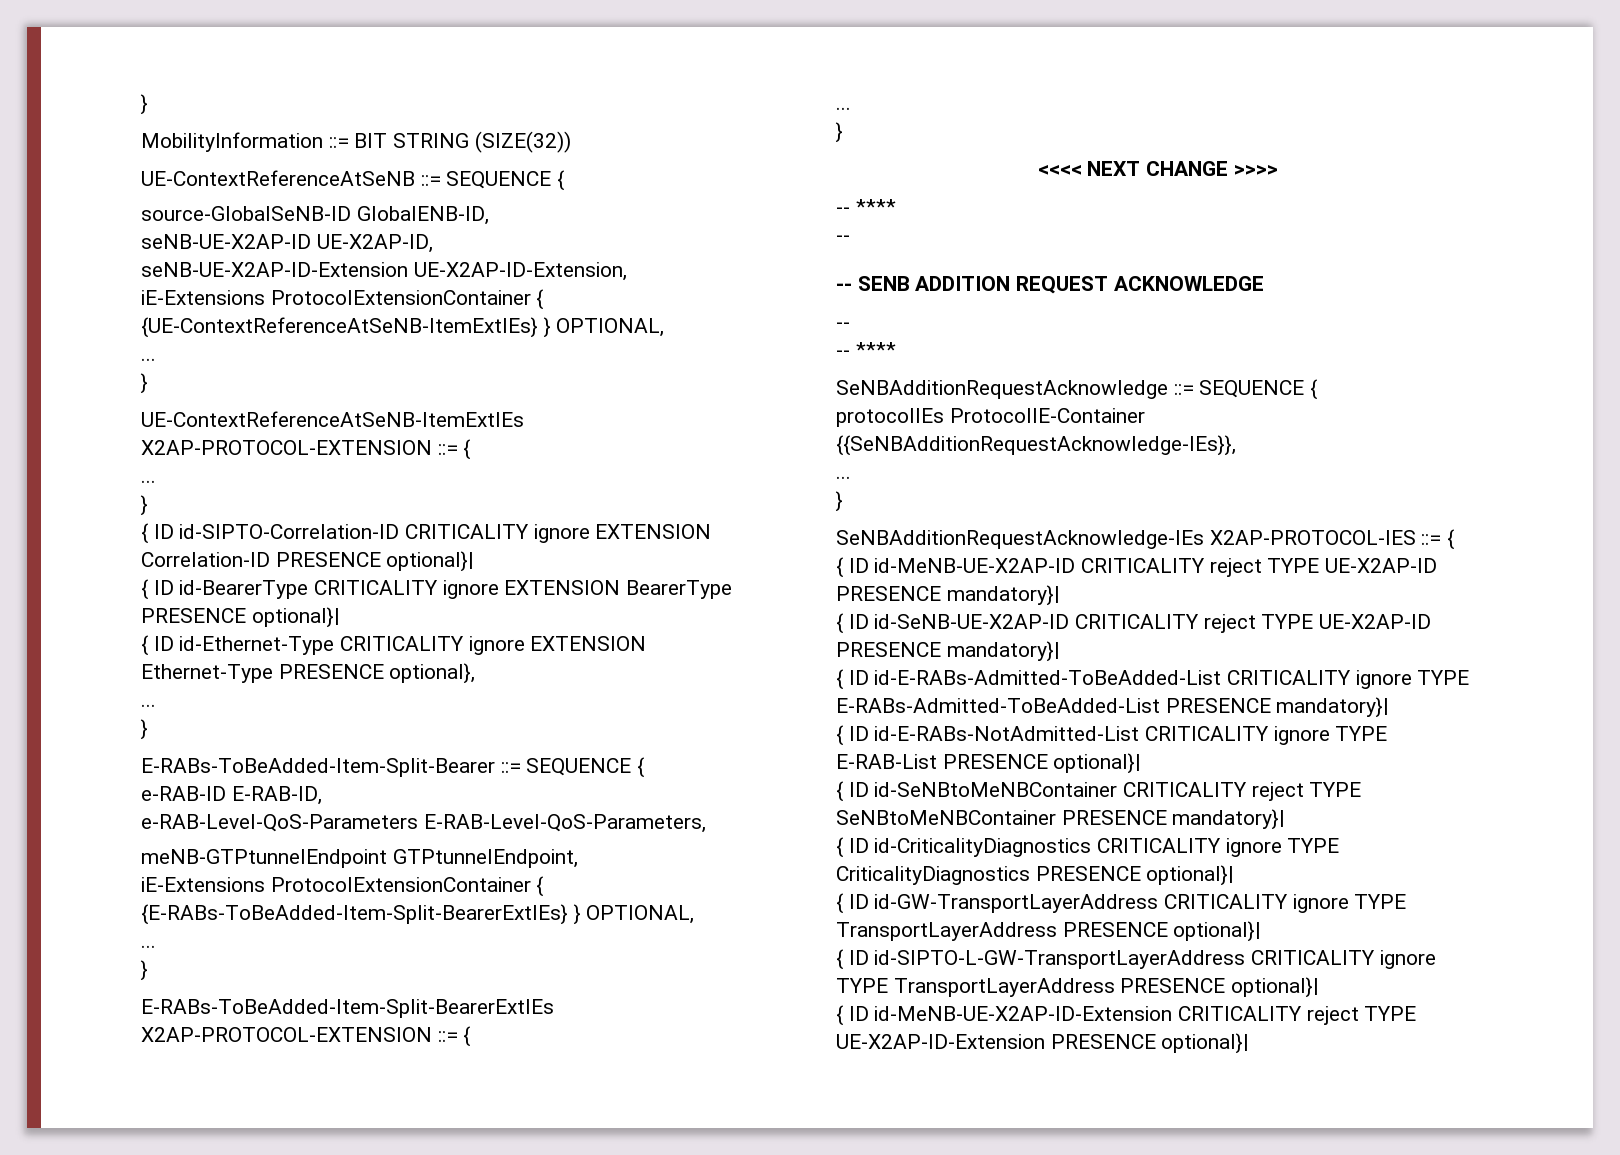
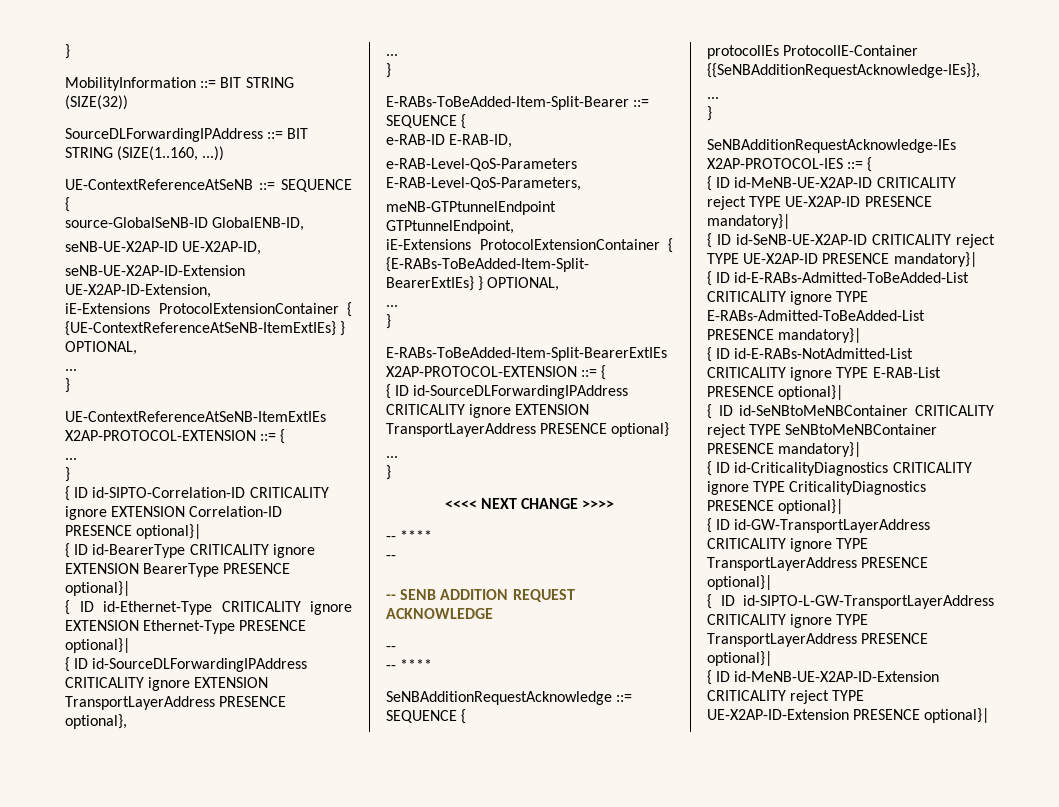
+ SourceDLForwardingIPAddress ::= BIT STRING (SIZE(1..160, ...))
- { ID id-Ethernet-Type CRITICALITY ignore EXTENSION Ethernet-Type PRESENCE optional},
+ { ID id-Ethernet-Type CRITICALITY ignore EXTENSION Ethernet-Type PRESENCE optional}|
+ { ID id-SourceDLForwardingIPAddress CRITICALITY ignore EXTENSION TransportLayerAddress PRESENCE optional},
+ { ID id-SourceDLForwardingIPAddress CRITICALITY ignore EXTENSION TransportLayerAddress PRESENCE optional}

